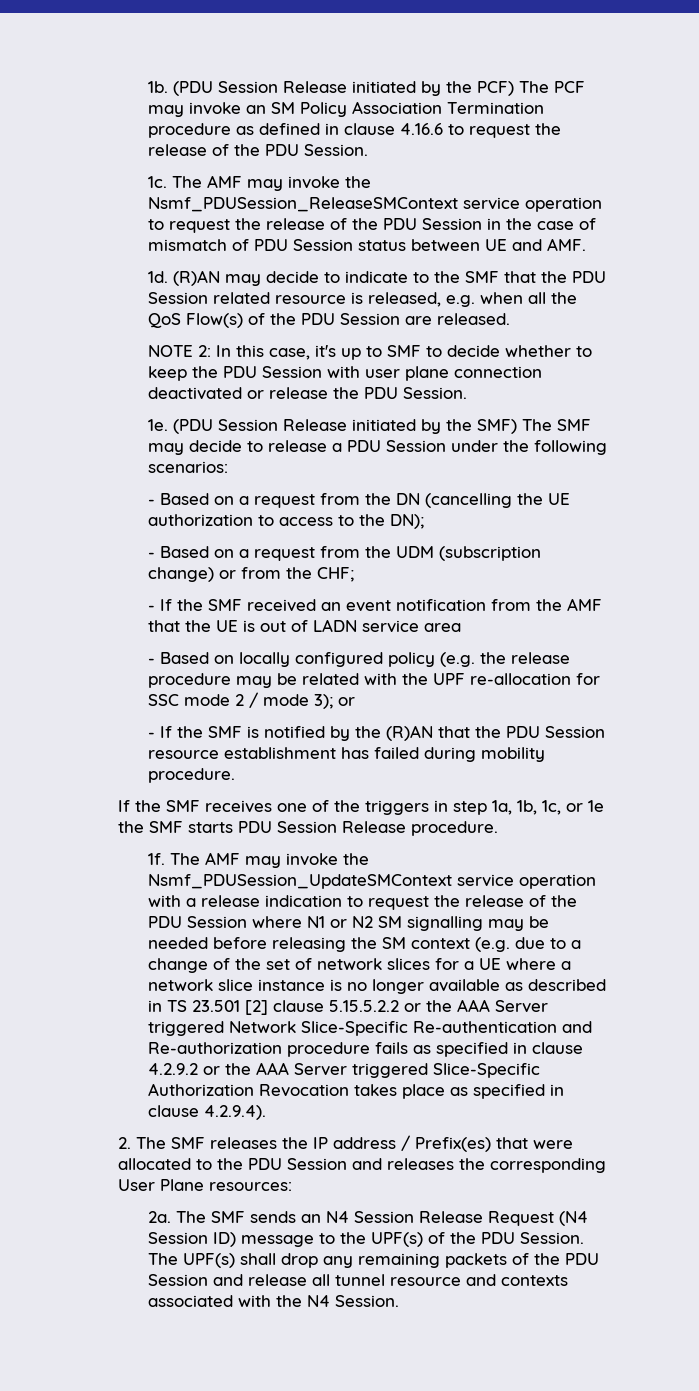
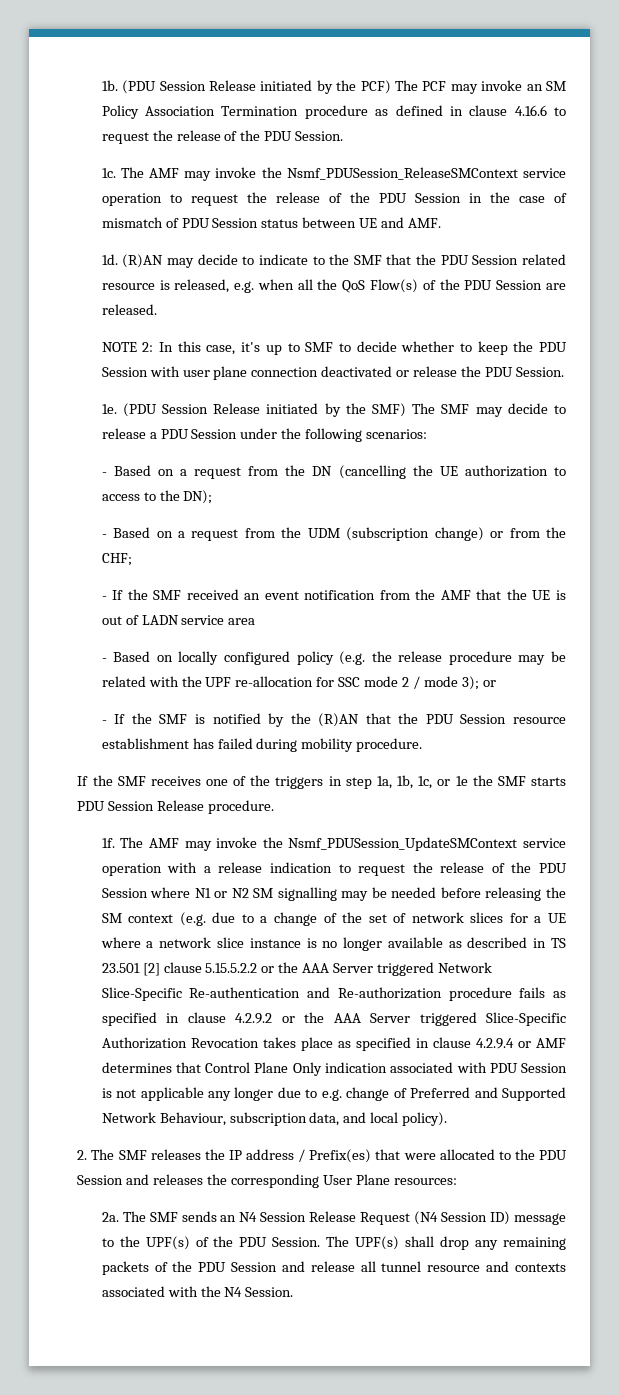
- The AMF may invoke the Nsmf_PDUSession_UpdateSMContext service operation with a release indication to request the release of the PDU Session where N1 or N2 SM signalling may be needed before releasing the SM context (e.g. due to a change of the set of network slices for a UE where a network slice instance is no longer available as described in TS 23.501 [2] clause 5.15.5.2.2 or the AAA Server triggered Network Slice-Specific Re-authentication and Re-authorization procedure fails as specified in clause 4.2.9.2 or the AAA Server triggered Slice-Specific Authorization Revocation takes place as specified in clause 4.2.9.4).
+ The AMF may invoke the Nsmf_PDUSession_UpdateSMContext service operation with a release indication to request the release of the PDU Session where N1 or N2 SM signalling may be needed before releasing the SM context (e.g. due to a change of the set of network slices for a UE where a network slice instance is no longer available as described in TS 23.501 [2] clause 5.15.5.2.2 or the AAA Server triggered Network Slice-Specific Re-authentication and Re-authorization procedure fails as specified in clause 4.2.9.2 or the AAA Server triggered Slice-Specific Authorization Revocation takes place as specified in clause 4.2.9.4 or AMF determines that Control Plane Only indication associated with PDU Session is not applicable any longer due to e.g. change of Preferred and Supported Network Behaviour, subscription data, and local policy).

